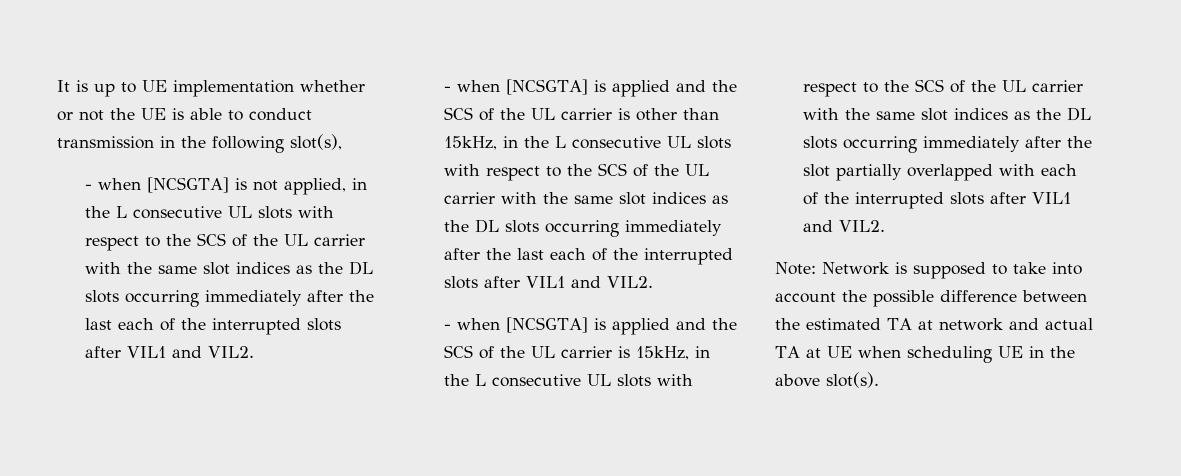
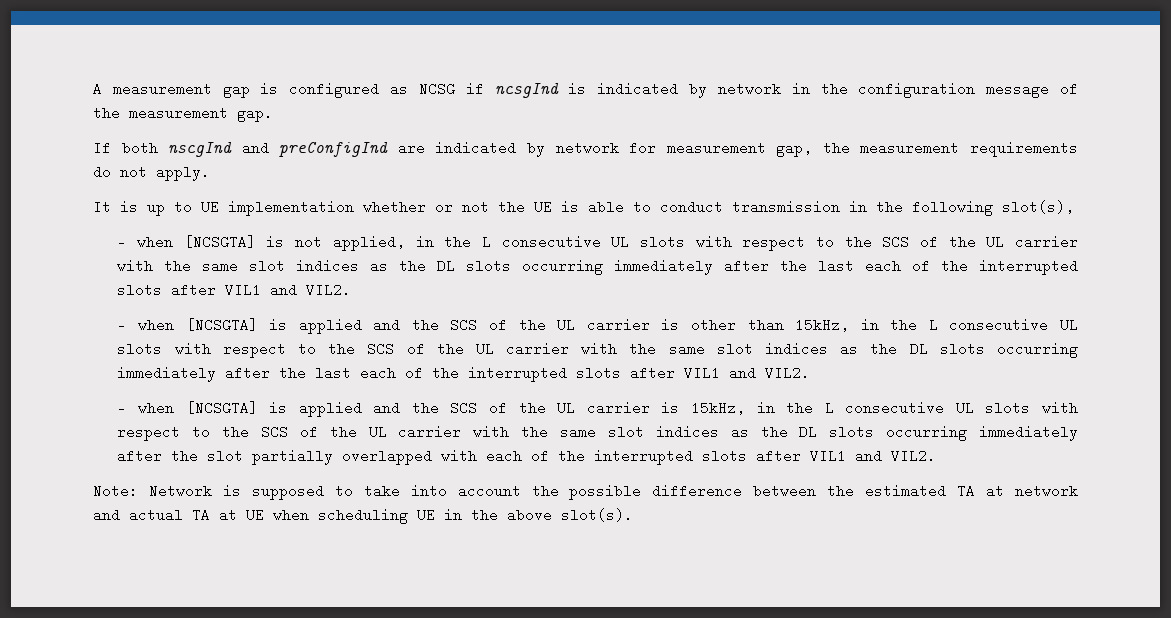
+ A measurement gap is configured as NCSG if ncsgInd is indicated by network in the configuration message of the measurement gap.
+ If both nscgInd and preConfigInd are indicated by network for measurement gap, the measurement requirements do not apply.

